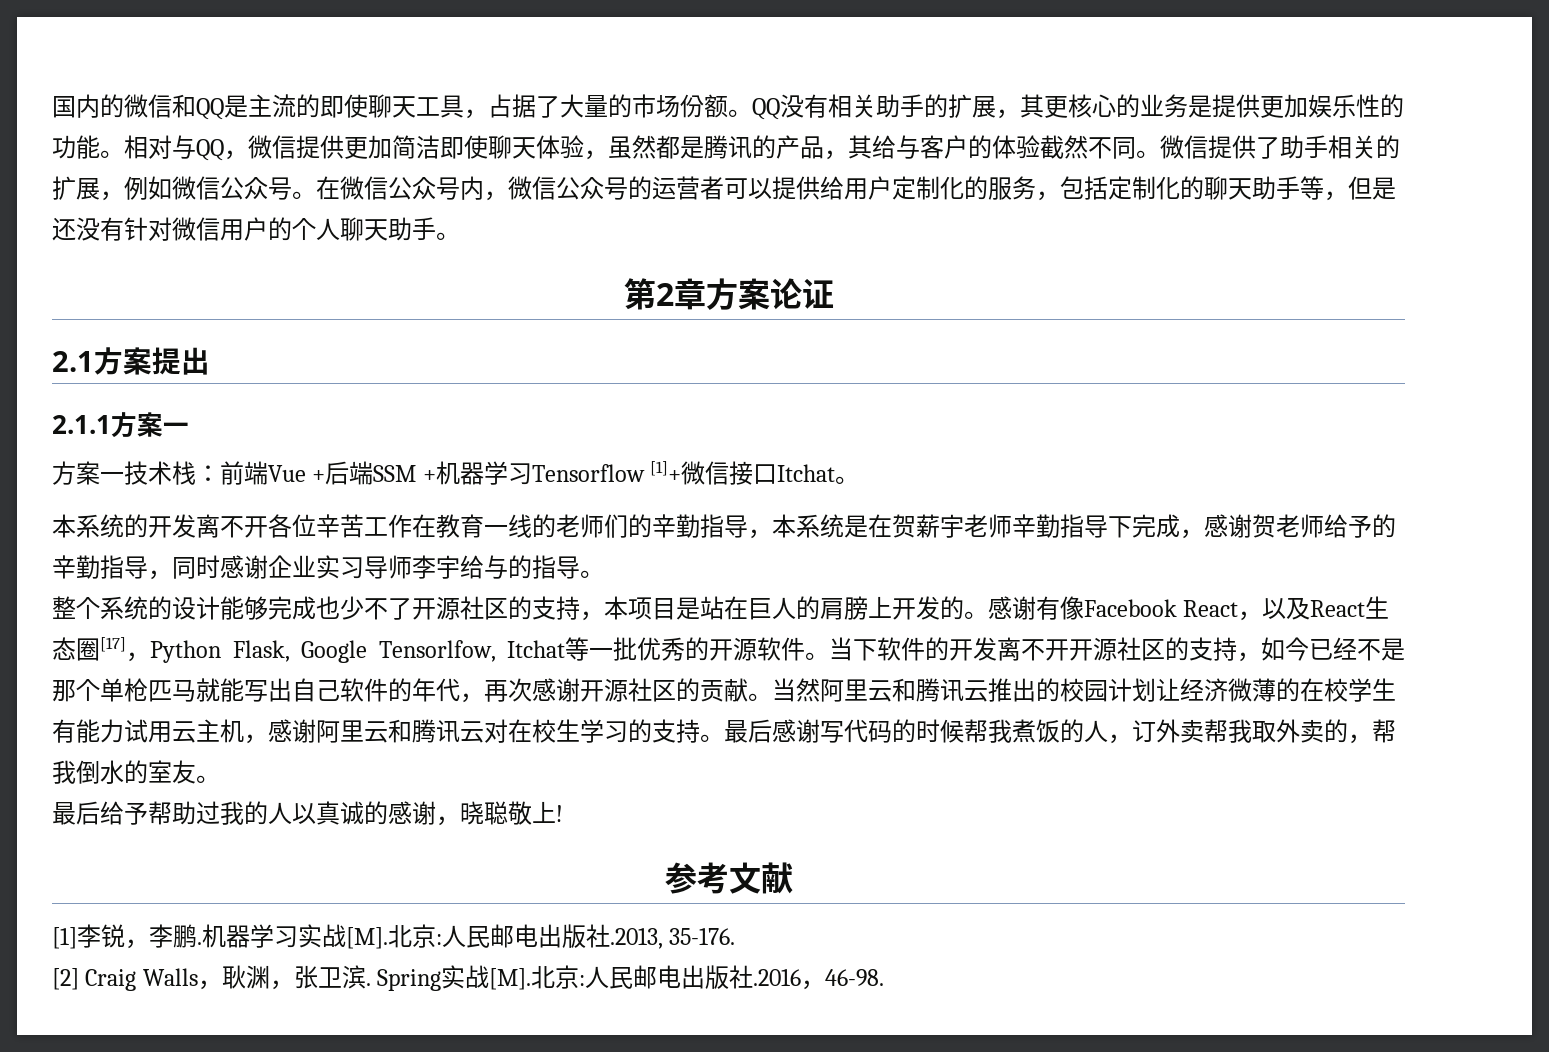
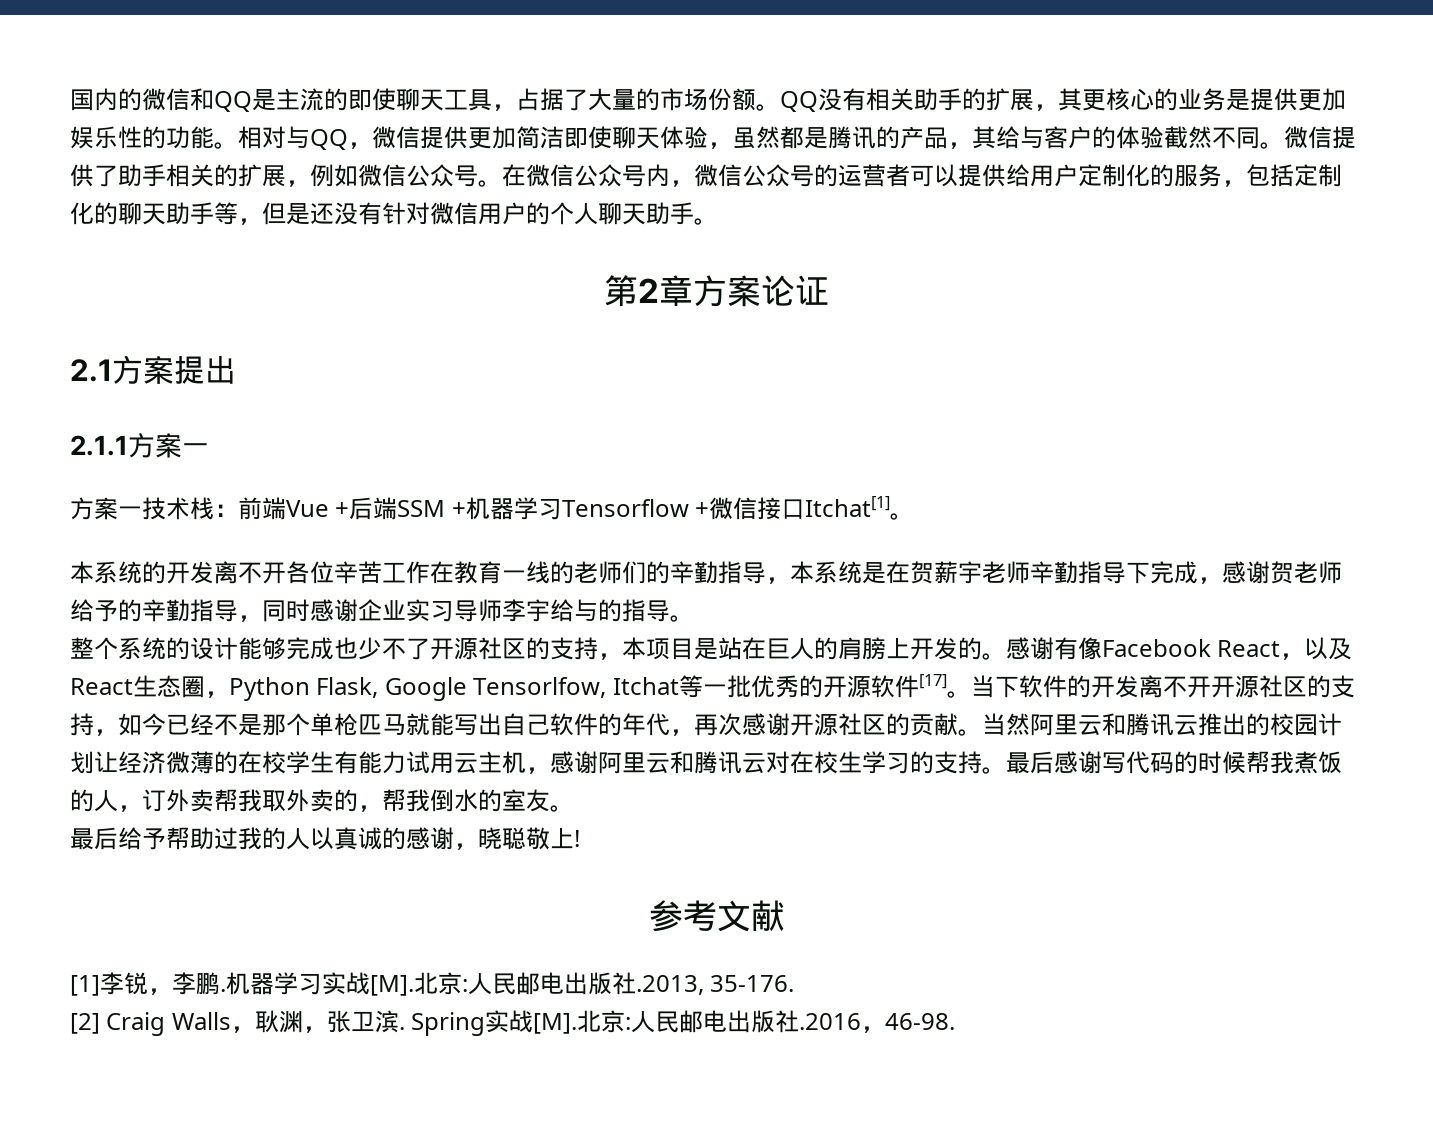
- 方案一技术栈：前端Vue +后端SSM +机器学习Tensorflow [1]+微信接口Itchat。
+ 方案一技术栈：前端Vue +后端SSM +机器学习Tensorflow +微信接口Itchat[1]。
- 感谢有像Facebook React，以及React生态圈[17]，Python Flask, Google Tensorlfow, Itchat等一批优秀的开源软件。
+ 感谢有像Facebook React，以及React生态圈，Python Flask, Google Tensorlfow, Itchat等一批优秀的开源软件[17]。

